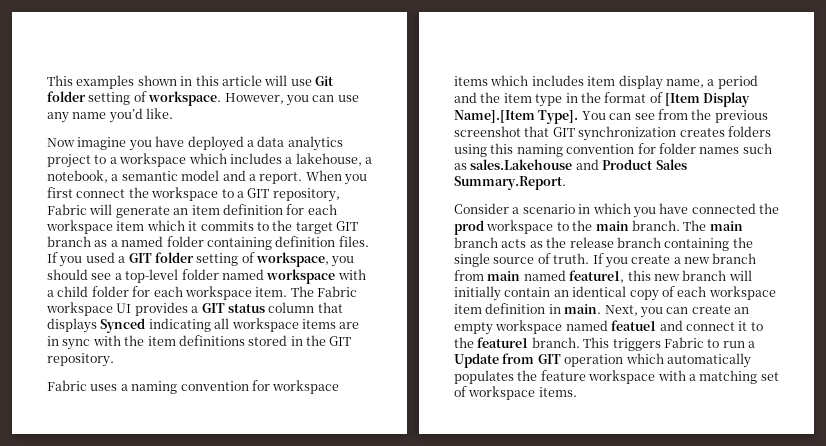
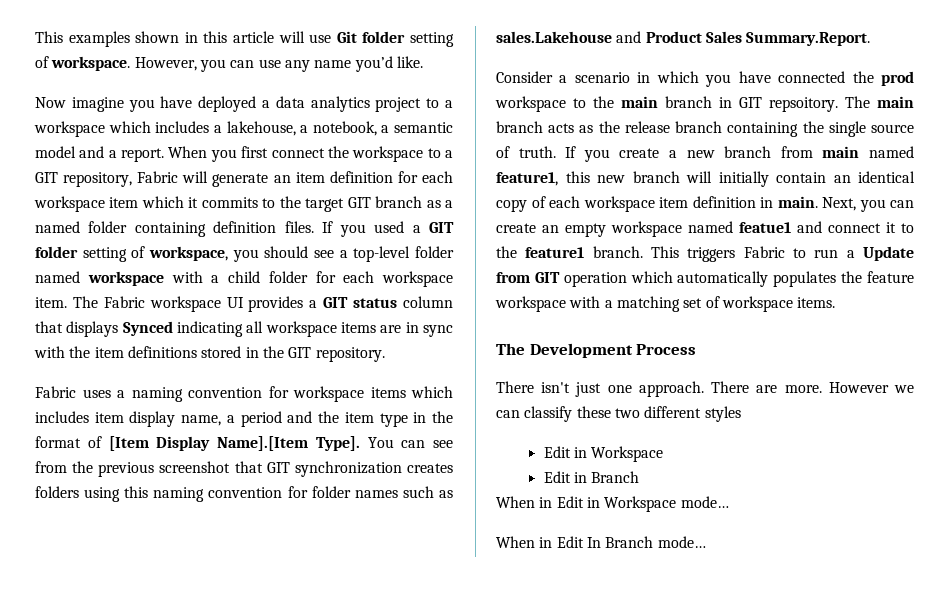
- Consider a scenario in which you have connected the prod workspace to the main branch.
+ Consider a scenario in which you have connected the prod workspace to the main branch in GIT repsoitory.
+ The Development Process
+ There isn't just one approach. There are more. However we can classify these two different styles
+ Edit in Workspace
+ Edit in Branch
+ When in Edit in Workspace mode…
+ When in Edit In Branch mode…

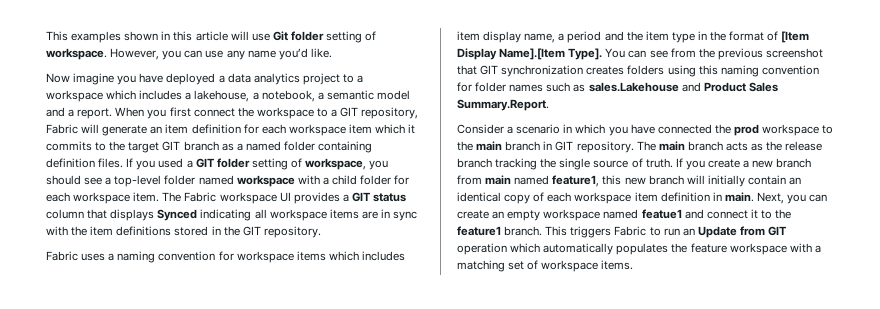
- Consider a scenario in which you have connected the prod workspace to the main branch in GIT repsoitory.
+ Consider a scenario in which you have connected the prod workspace to the main branch in GIT repository.
- The main branch acts as the release branch containing the single source of truth.
+ The main branch acts as the release branch tracking the single source of truth.
- This triggers Fabric to run a Update from GIT operation which automatically populates the feature workspace with a matching set of workspace items.
+ This triggers Fabric to run an Update from GIT operation which automatically populates the feature workspace with a matching set of workspace items.
- The Development Process
- There isn't just one approach. There are more. However we can classify these two different styles
- Edit in Workspace
- Edit in Branch
- When in Edit in Workspace mode…
- When in Edit In Branch mode…

